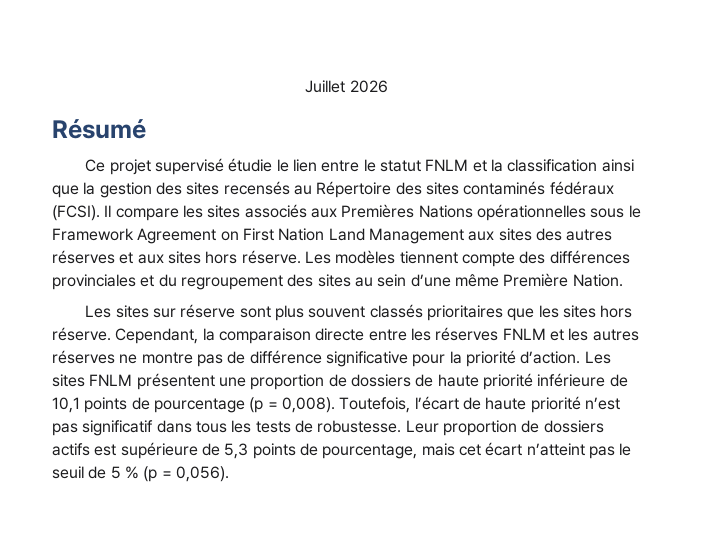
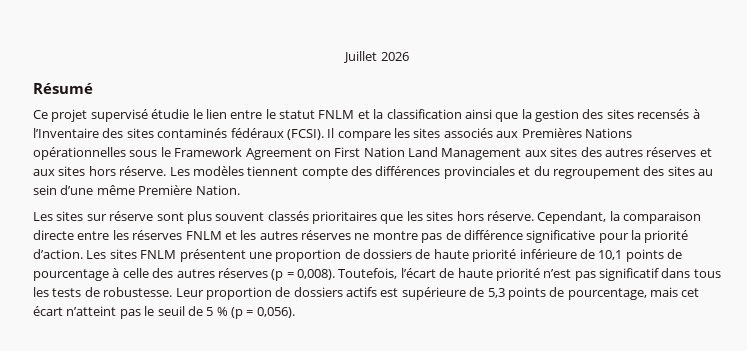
- Ce projet supervisé étudie le lien entre le statut FNLM et la classification ainsi que la gestion des sites recensés au Répertoire des sites contaminés fédéraux (FCSI).
+ Ce projet supervisé étudie le lien entre le statut FNLM et la classification ainsi que la gestion des sites recensés à l’Inventaire des sites contaminés fédéraux (FCSI).
- Les sites FNLM présentent une proportion de dossiers de haute priorité inférieure de 10,1 points de pourcentage (p = 0,008).
+ Les sites FNLM présentent une proportion de dossiers de haute priorité inférieure de 10,1 points de pourcentage à celle des autres réserves (p = 0,008).

